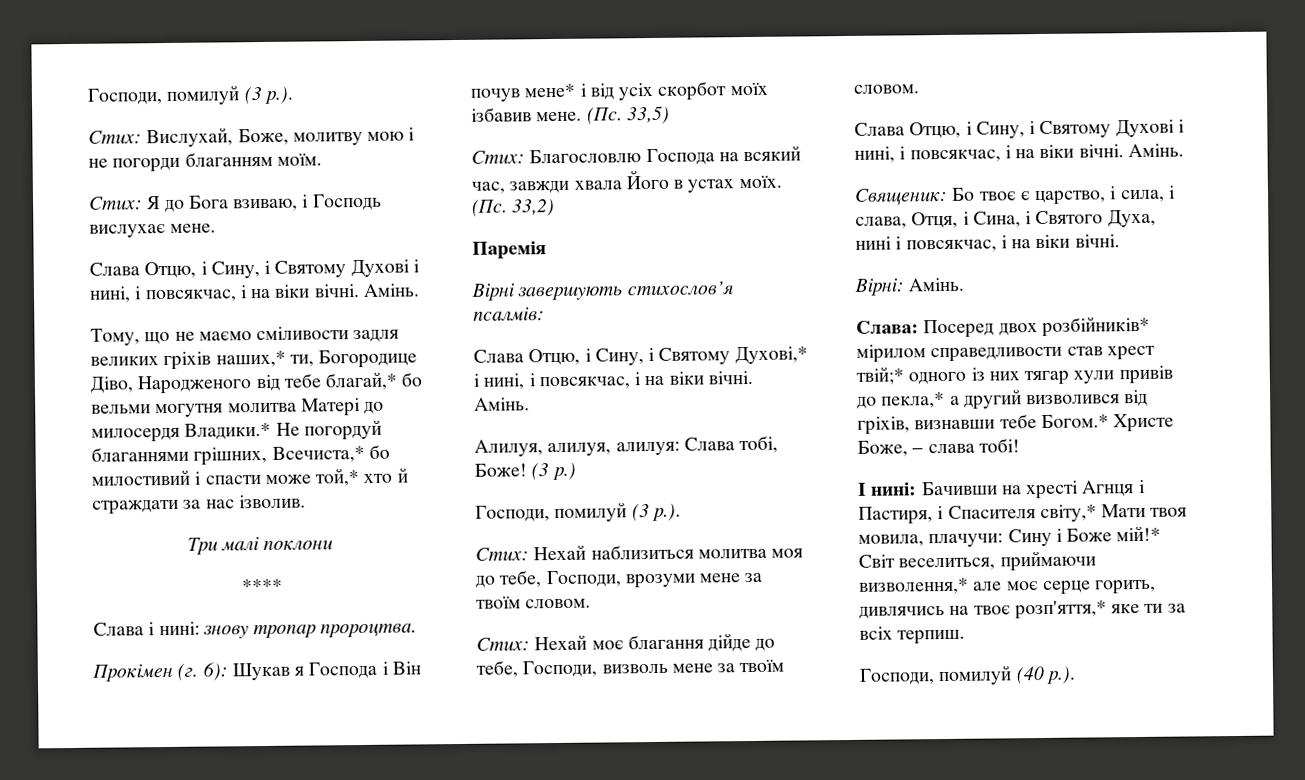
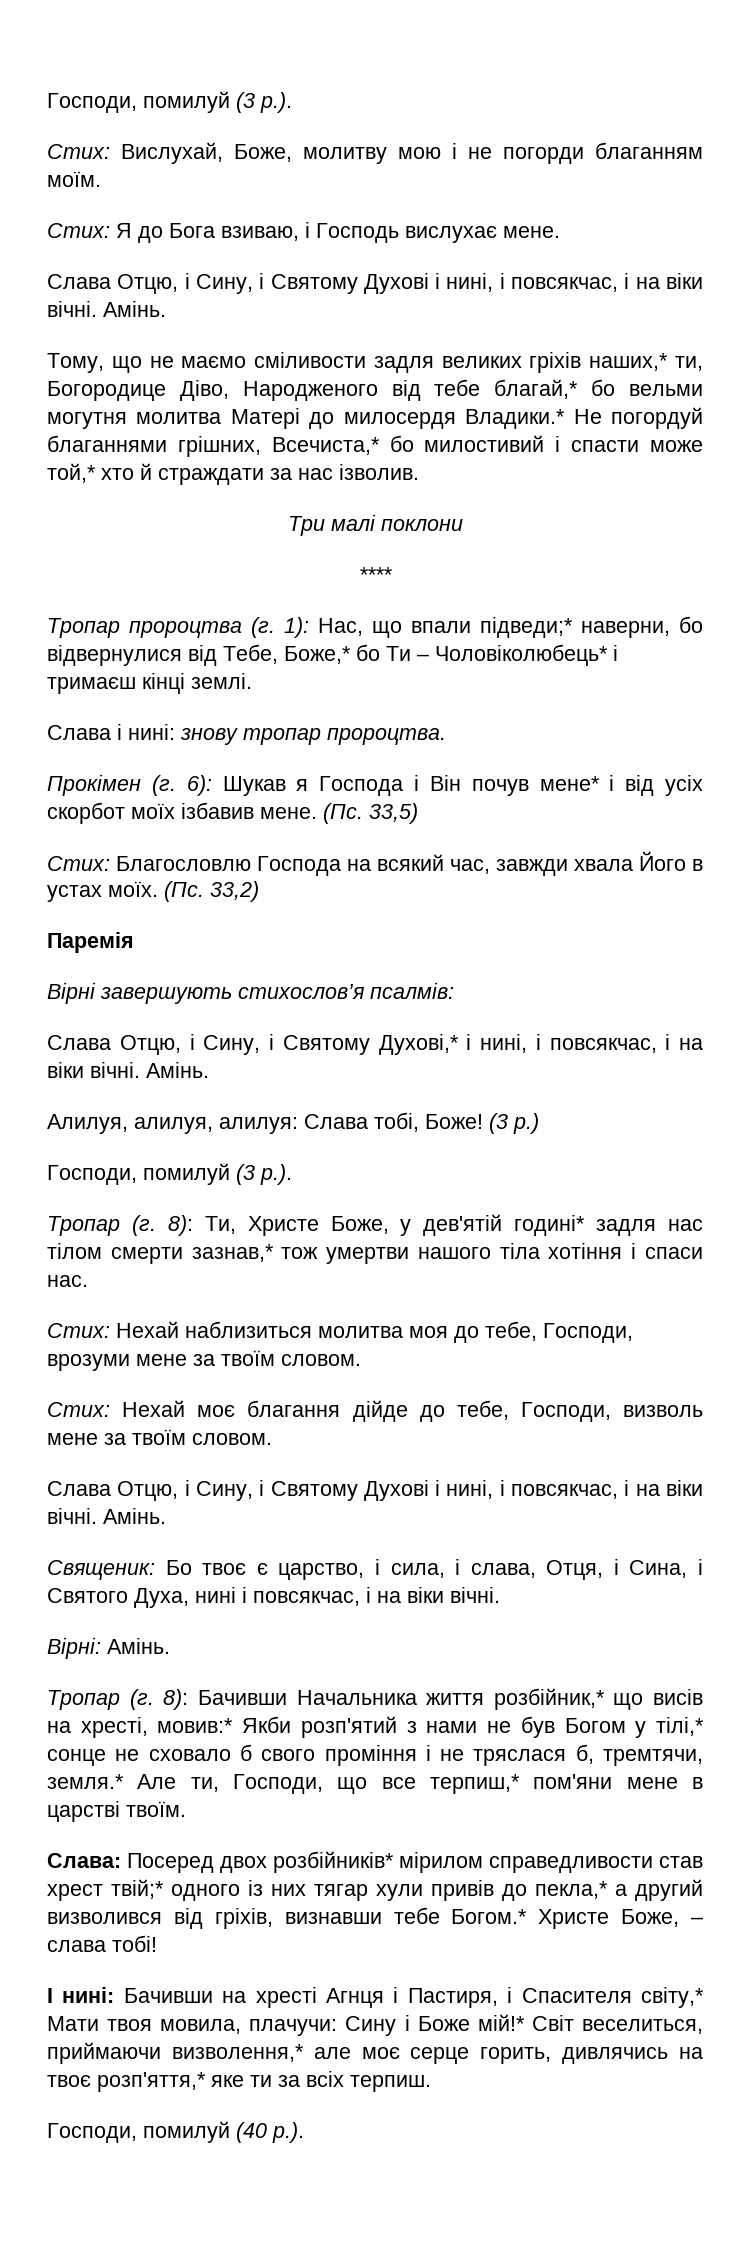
+ Тропар пророцтва (г. 1): Нас, що впали підведи;* наверни, бо відвернулися від Тебе, Боже,* бо Ти – Чоловіколюбець* і тримаєш кінці землі.
+ Тропар (г. 8): Ти, Христе Боже, у дев'ятій годині* задля нас тілом смерти зазнав,* тож умертви нашого тіла хотіння і спаси нас.
+ Тропар (г. 8): Бачивши Начальника життя розбійник,* що висів на хресті, мовив:* Якби розп'ятий з нами не був Богом у тілі,* сонце не сховало б свого проміння і не тряслася б, тремтячи, земля.* Але ти, Господи, що все терпиш,* пом'яни мене в царстві твоїм.

